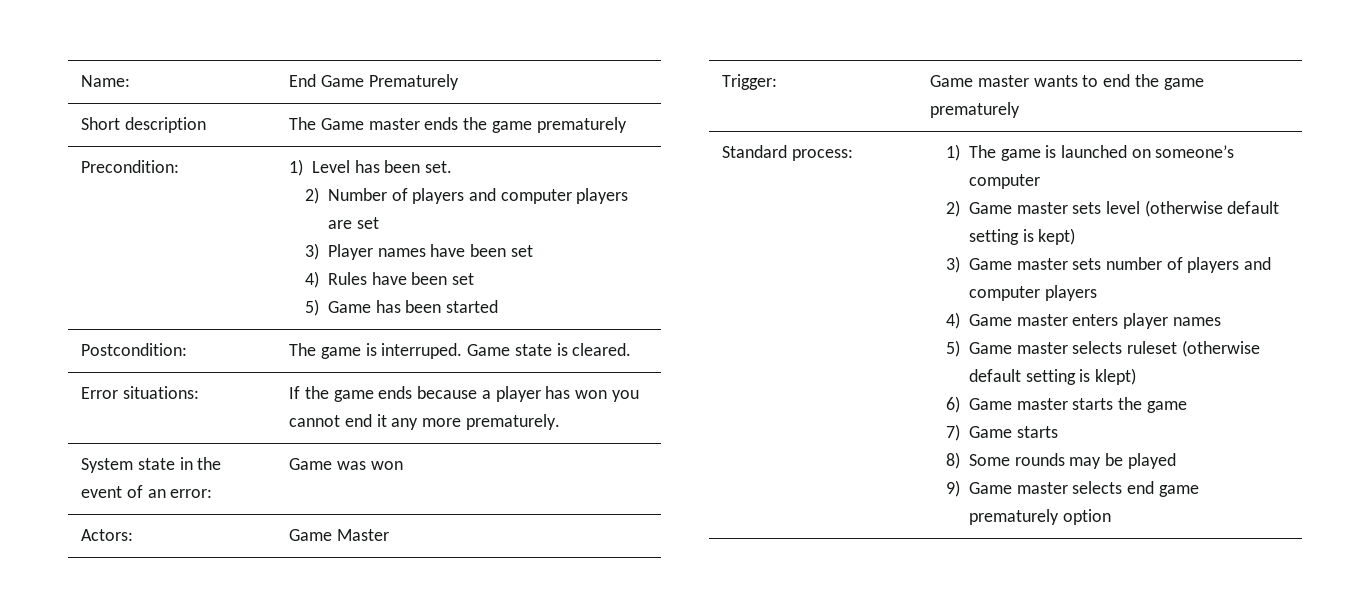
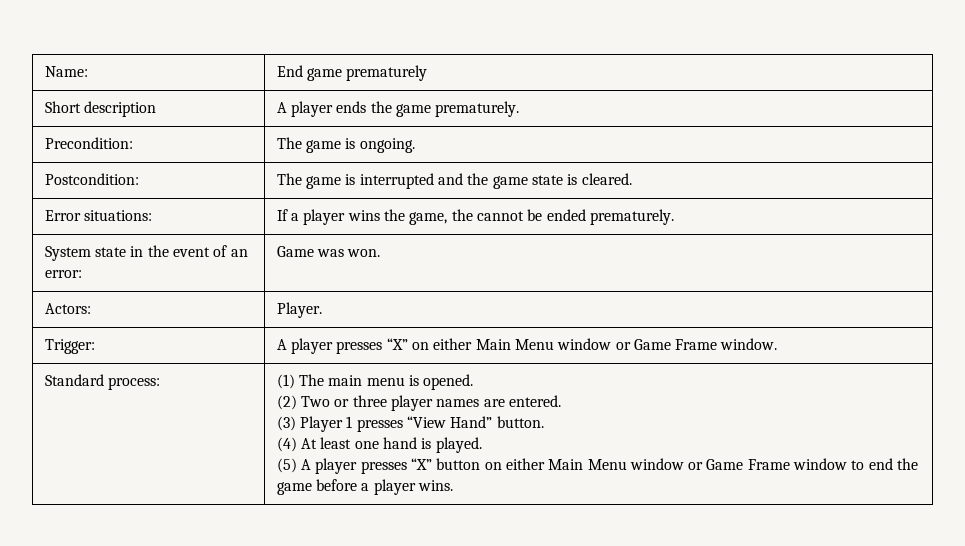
- Name: | End Game Prematurely
+ Name: | End game prematurely
- Short description | The Game master ends the game prematurely
+ Short description | A player ends the game prematurely.
- Precondition: | 1) Level has been set.
- 2) Number of players and computer players are set
- 3) Player names have been set
- 4) Rules have been set
- 5) Game has been started
+ Precondition: | The game is ongoing.
- Postcondition: | The game is interruped. Game state is cleared.
+ Postcondition: | The game is interrupted and the game state is cleared.
- Error situations: | If the game ends because a player has won you cannot end it any more prematurely.
+ Error situations: | If a player wins the game, the cannot be ended prematurely.
- System state in the event of an error: | Game was won
+ System state in the event of an error: | Game was won.
- Actors: | Game Master
+ Actors: | Player.
- Trigger: | Game master wants to end the game prematurely
- Standard process: | 1) The game is launched on someone’s computer
- 2) Game master sets level (otherwise default setting is kept)
- 3) Game master sets number of players and computer players
- 4) Game master enters player names
- 5) Game master selects ruleset (otherwise default setting is klept)
- 6) Game master starts the game
- 7) Game starts
- 8) Some rounds may be played
- 9) Game master selects end game prematurely option
+ Trigger: | A player presses “X” on either Main Menu window or Game Frame window.
+ Standard process: | (1) The main menu is opened.
+ (2) Two or three player names are entered.
+ (3) Player 1 presses “View Hand” button.
+ (4) At least one hand is played.
+ (5) A player presses “X” button on either Main Menu window or Game Frame window to end the game before a player wins.

